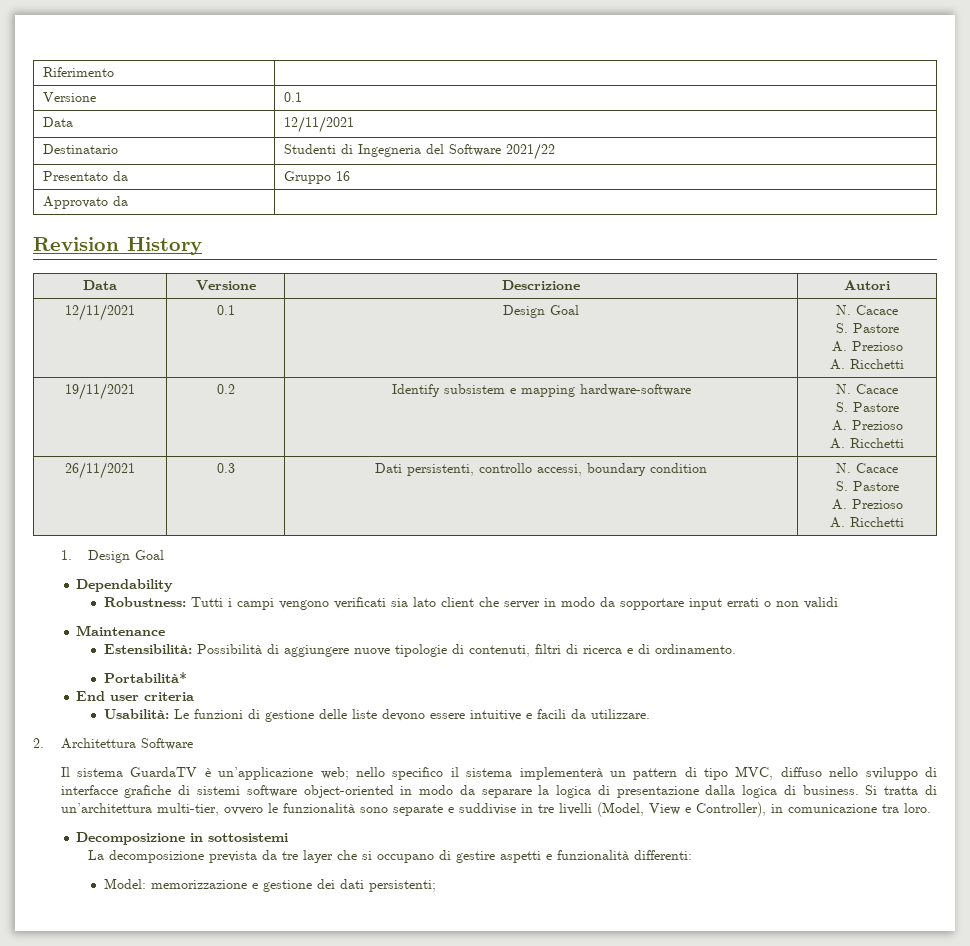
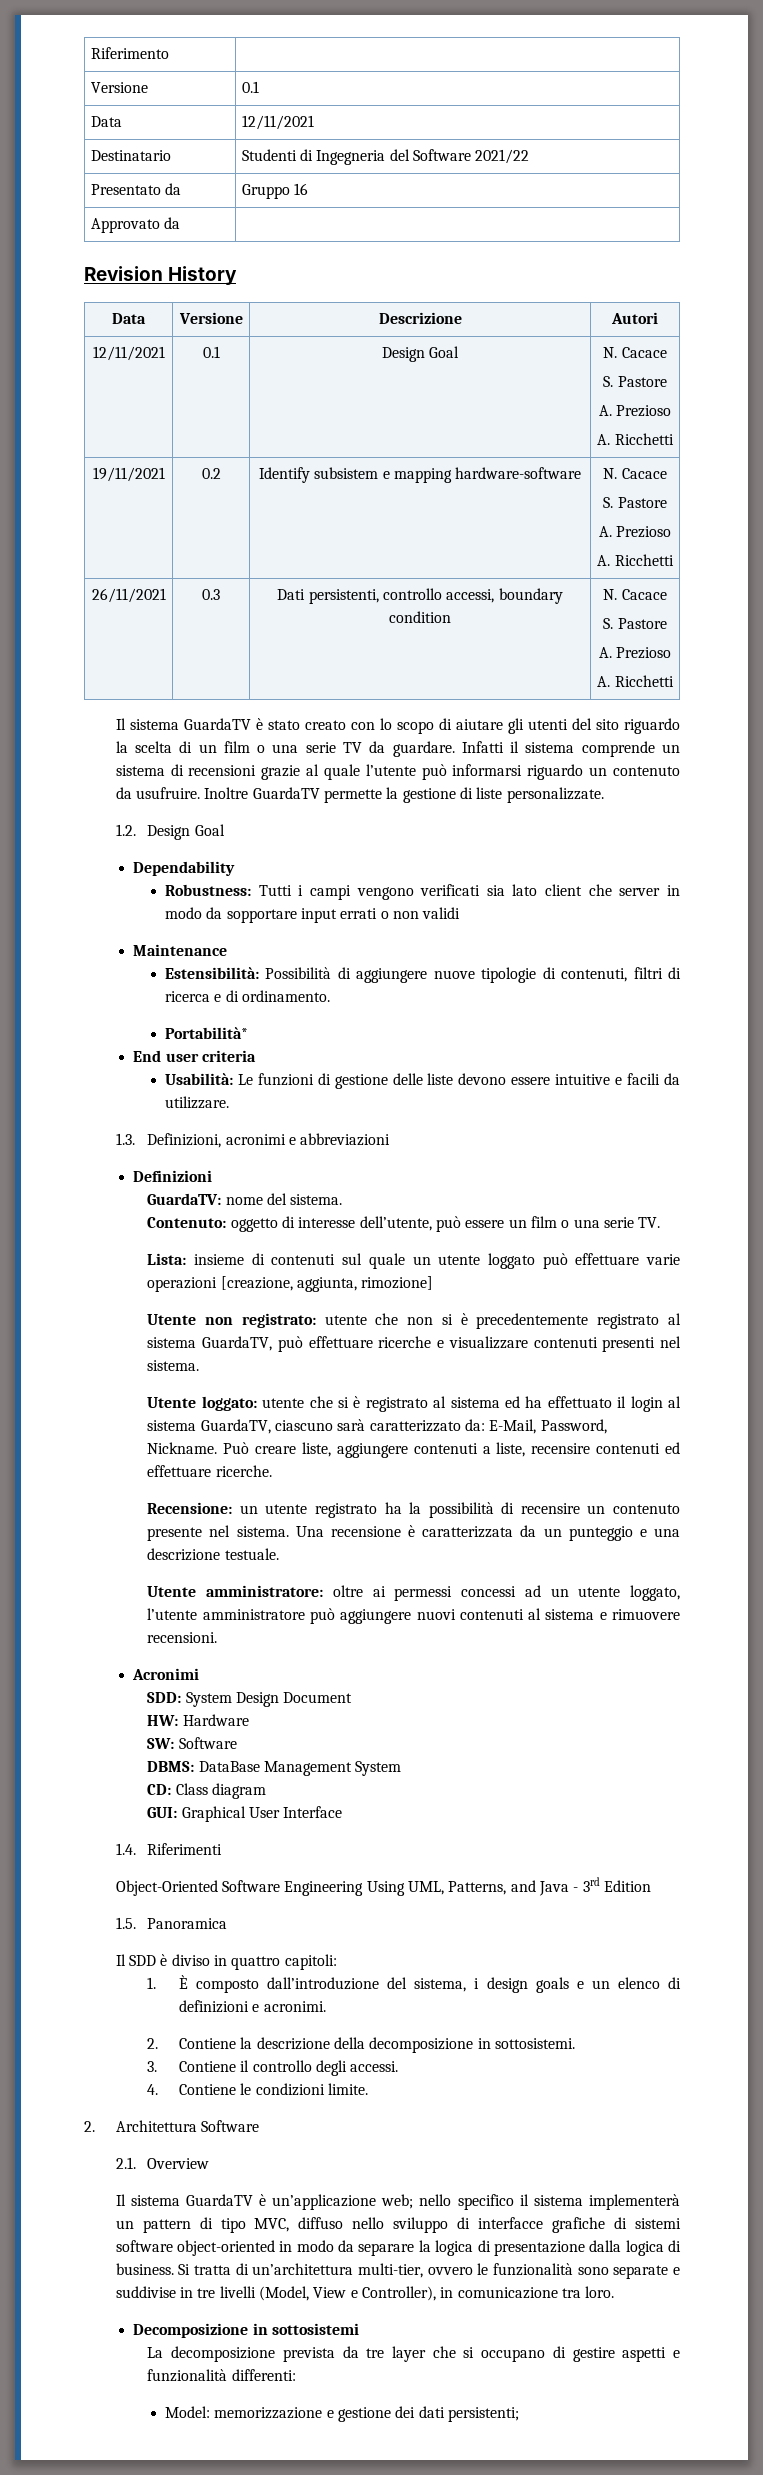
- 1. Design Goal
+ Il sistema GuardaTV è stato creato con lo scopo di aiutare gli utenti del sito riguardo la scelta di un film o una serie TV da guardare. Infatti il sistema comprende un sistema di recensioni grazie al quale l’utente può informarsi riguardo un contenuto da usufruire. Inoltre GuardaTV permette la gestione di liste personalizzate.
+ 1.2. Design Goal
+ 1.3. Definizioni, acronimi e abbreviazioni
+ Definizioni
+ GuardaTV: nome del sistema.
+ Contenuto: oggetto di interesse dell’utente, può essere un film o una serie TV.
+ Lista: insieme di contenuti sul quale un utente loggato può effettuare varie operazioni [creazione, aggiunta, rimozione]
+ Utente non registrato: utente che non si è precedentemente registrato al sistema GuardaTV, può effettuare ricerche e visualizzare contenuti presenti nel sistema.
+ Utente loggato: utente che si è registrato al sistema ed ha effettuato il login al sistema GuardaTV, ciascuno sarà caratterizzato da: E-Mail, Password, Nickname. Può creare liste, aggiungere contenuti a liste, recensire contenuti ed effettuare ricerche.
+ Recensione: un utente registrato ha la possibilità di recensire un contenuto presente nel sistema. Una recensione è caratterizzata da un punteggio e una descrizione testuale.
+ Utente amministratore: oltre ai permessi concessi ad un utente loggato, l’utente amministratore può aggiungere nuovi contenuti al sistema e rimuovere recensioni.
+ Acronimi
+ SDD: System Design Document
+ HW: Hardware
+ SW: Software
+ DBMS: DataBase Management System
+ CD: Class diagram
+ GUI: Graphical User Interface
+ 1.4. Riferimenti
+ Object-Oriented Software Engineering Using UML, Patterns, and Java - 3rd Edition
+ 1.5. Panoramica
+ Il SDD è diviso in quattro capitoli:
+ 1. È composto dall’introduzione del sistema, i design goals e un elenco di definizioni e acronimi.
+ 2. Contiene la descrizione della decomposizione in sottosistemi.
+ 3. Contiene il controllo degli accessi.
+ 4. Contiene le condizioni limite.
+ 2.1. Overview

